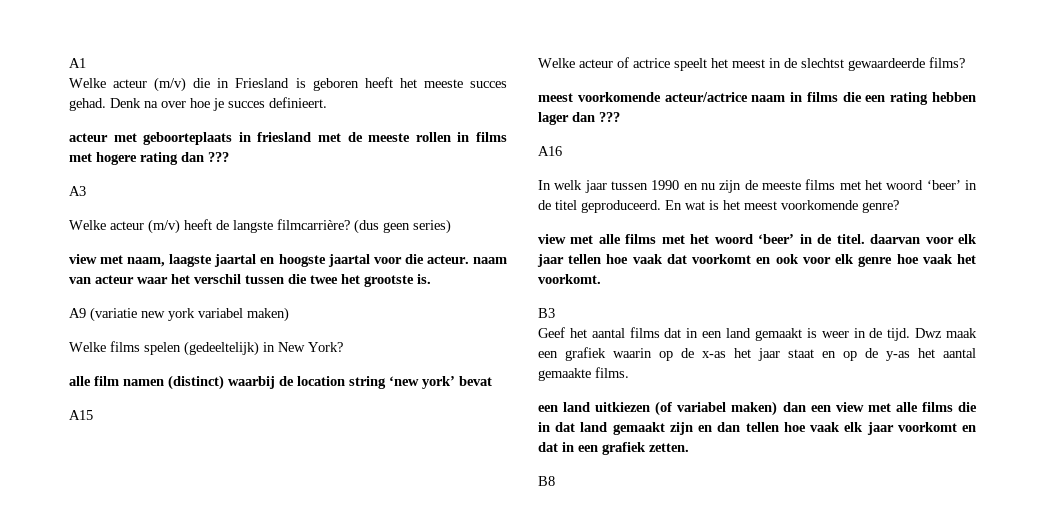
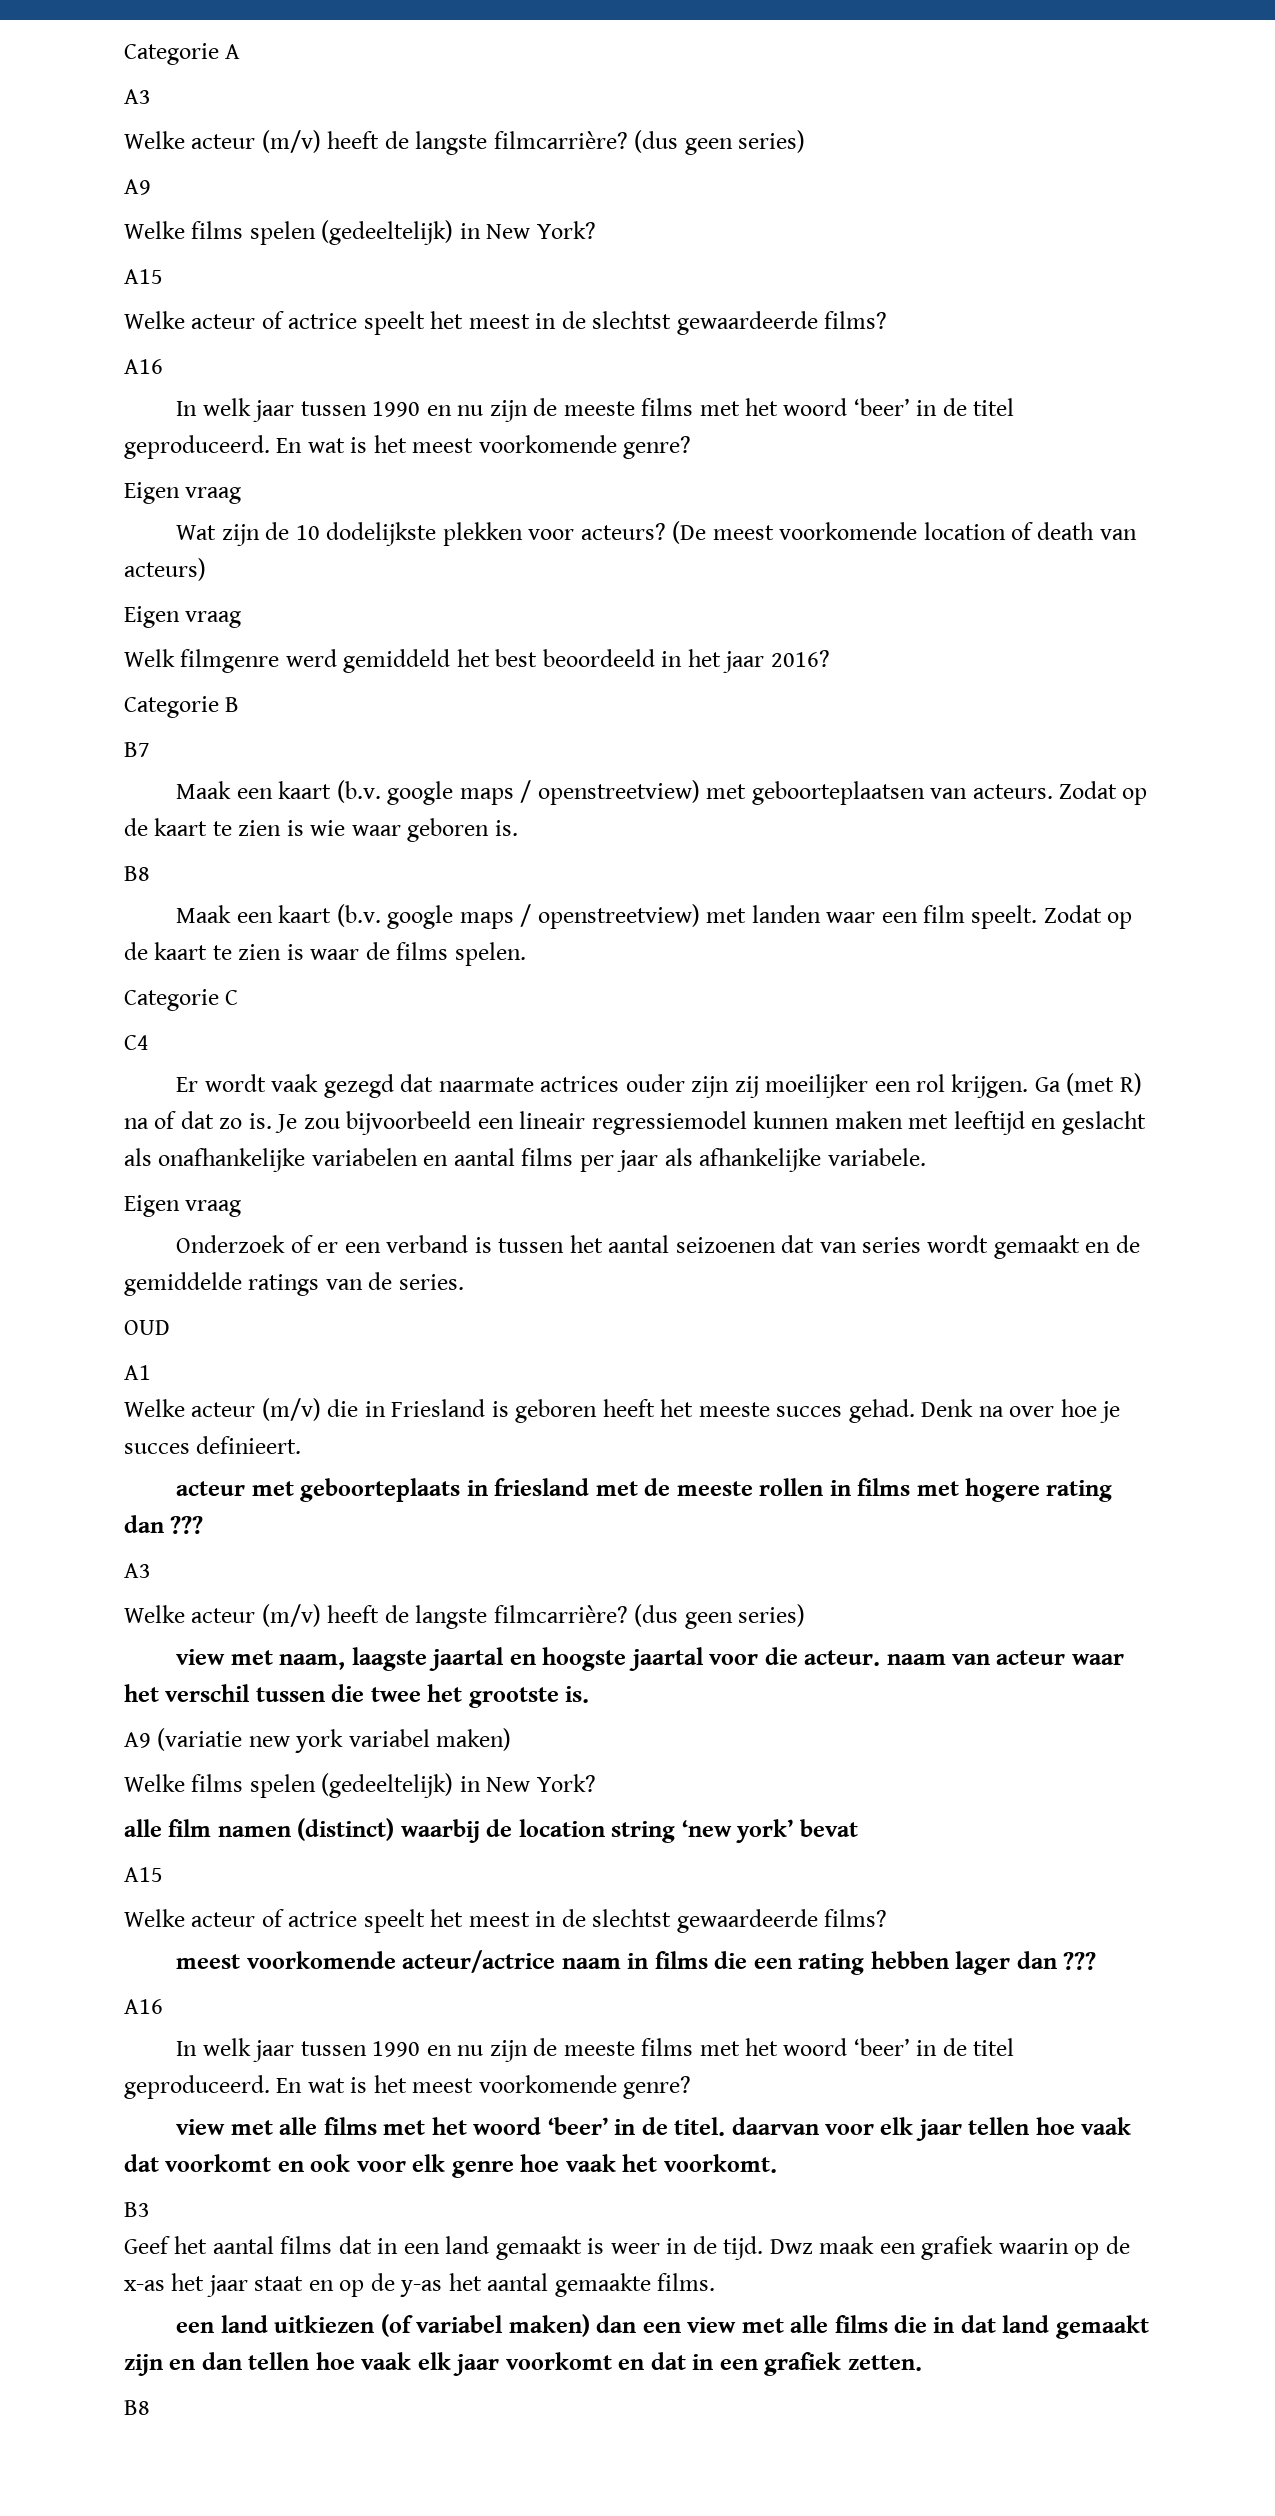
+ Categorie A
+ A3
+ Welke acteur (m/v) heeft de langste filmcarrière? (dus geen series)
+ A9
+ Welke films spelen (gedeeltelijk) in New York?
+ A15
+ Welke acteur of actrice speelt het meest in de slechtst gewaardeerde films?
+ A16
+ In welk jaar tussen 1990 en nu zijn de meeste films met het woord ‘beer’ in de titel geproduceerd. En wat is het meest voorkomende genre?
+ Eigen vraag
+ Wat zijn de 10 dodelijkste plekken voor acteurs? (De meest voorkomende location of death van acteurs)
+ Eigen vraag
+ Welk filmgenre werd gemiddeld het best beoordeeld in het jaar 2016?
+ Categorie B
+ B7
+ Maak een kaart (b.v. google maps / openstreetview) met geboorteplaatsen van acteurs. Zodat op de kaart te zien is wie waar geboren is.
+ B8
+ Maak een kaart (b.v. google maps / openstreetview) met landen waar een film speelt. Zodat op de kaart te zien is waar de films spelen.
+ Categorie C
+ C4
+ Er wordt vaak gezegd dat naarmate actrices ouder zijn zij moeilijker een rol krijgen. Ga (met R) na of dat zo is. Je zou bijvoorbeeld een lineair regressiemodel kunnen maken met leeftijd en geslacht als onafhankelijke variabelen en aantal films per jaar als afhankelijke variabele.
+ Eigen vraag
+ Onderzoek of er een verband is tussen het aantal seizoenen dat van series wordt gemaakt en de gemiddelde ratings van de series.
+ OUD

